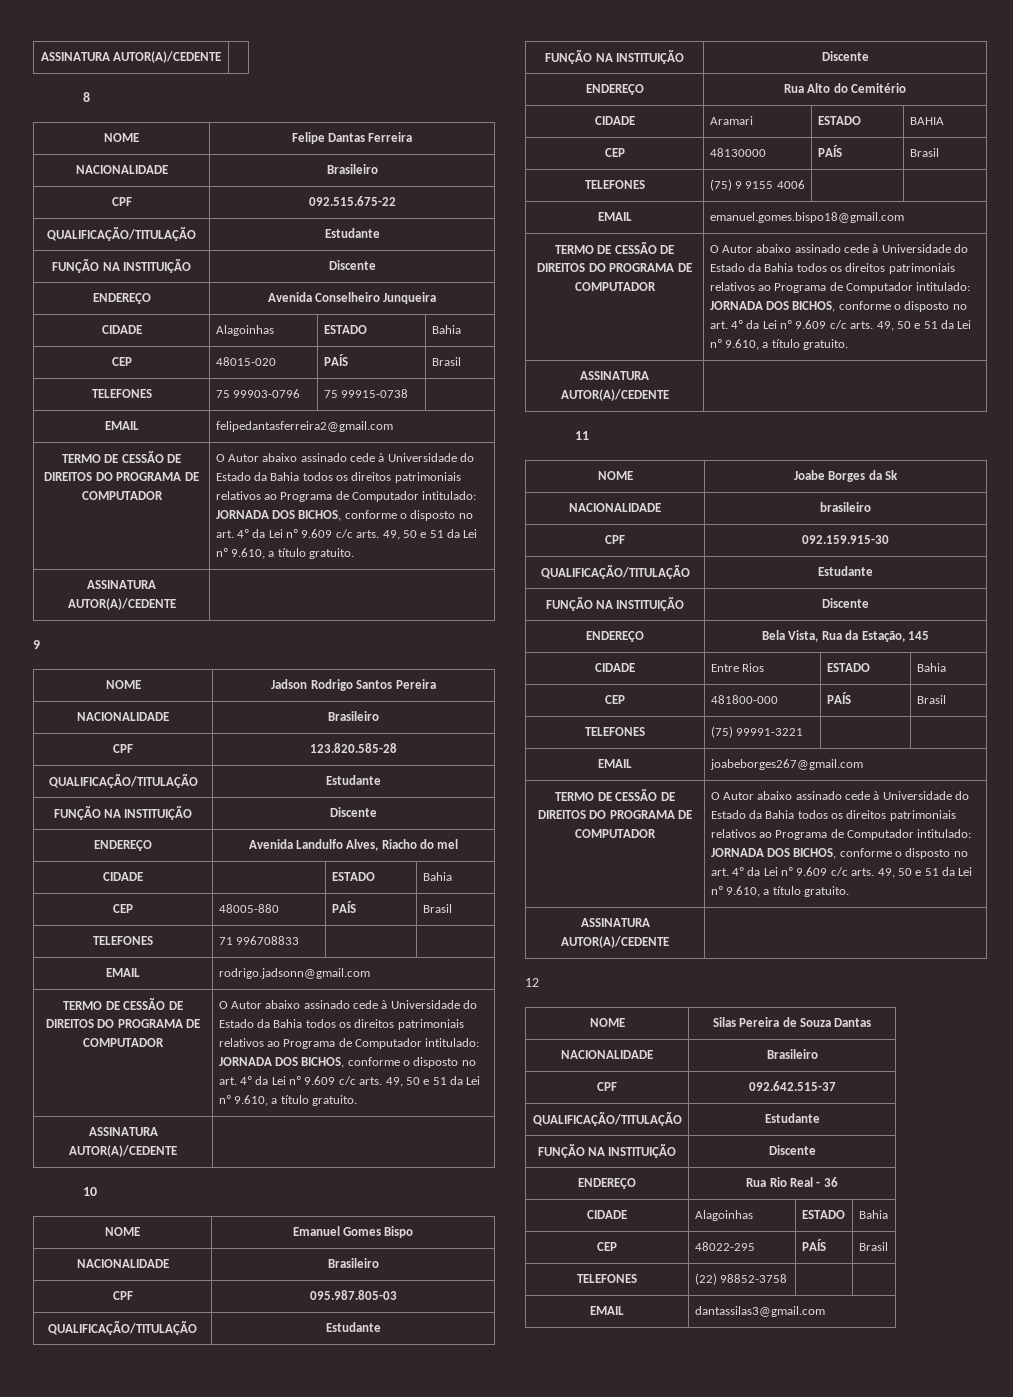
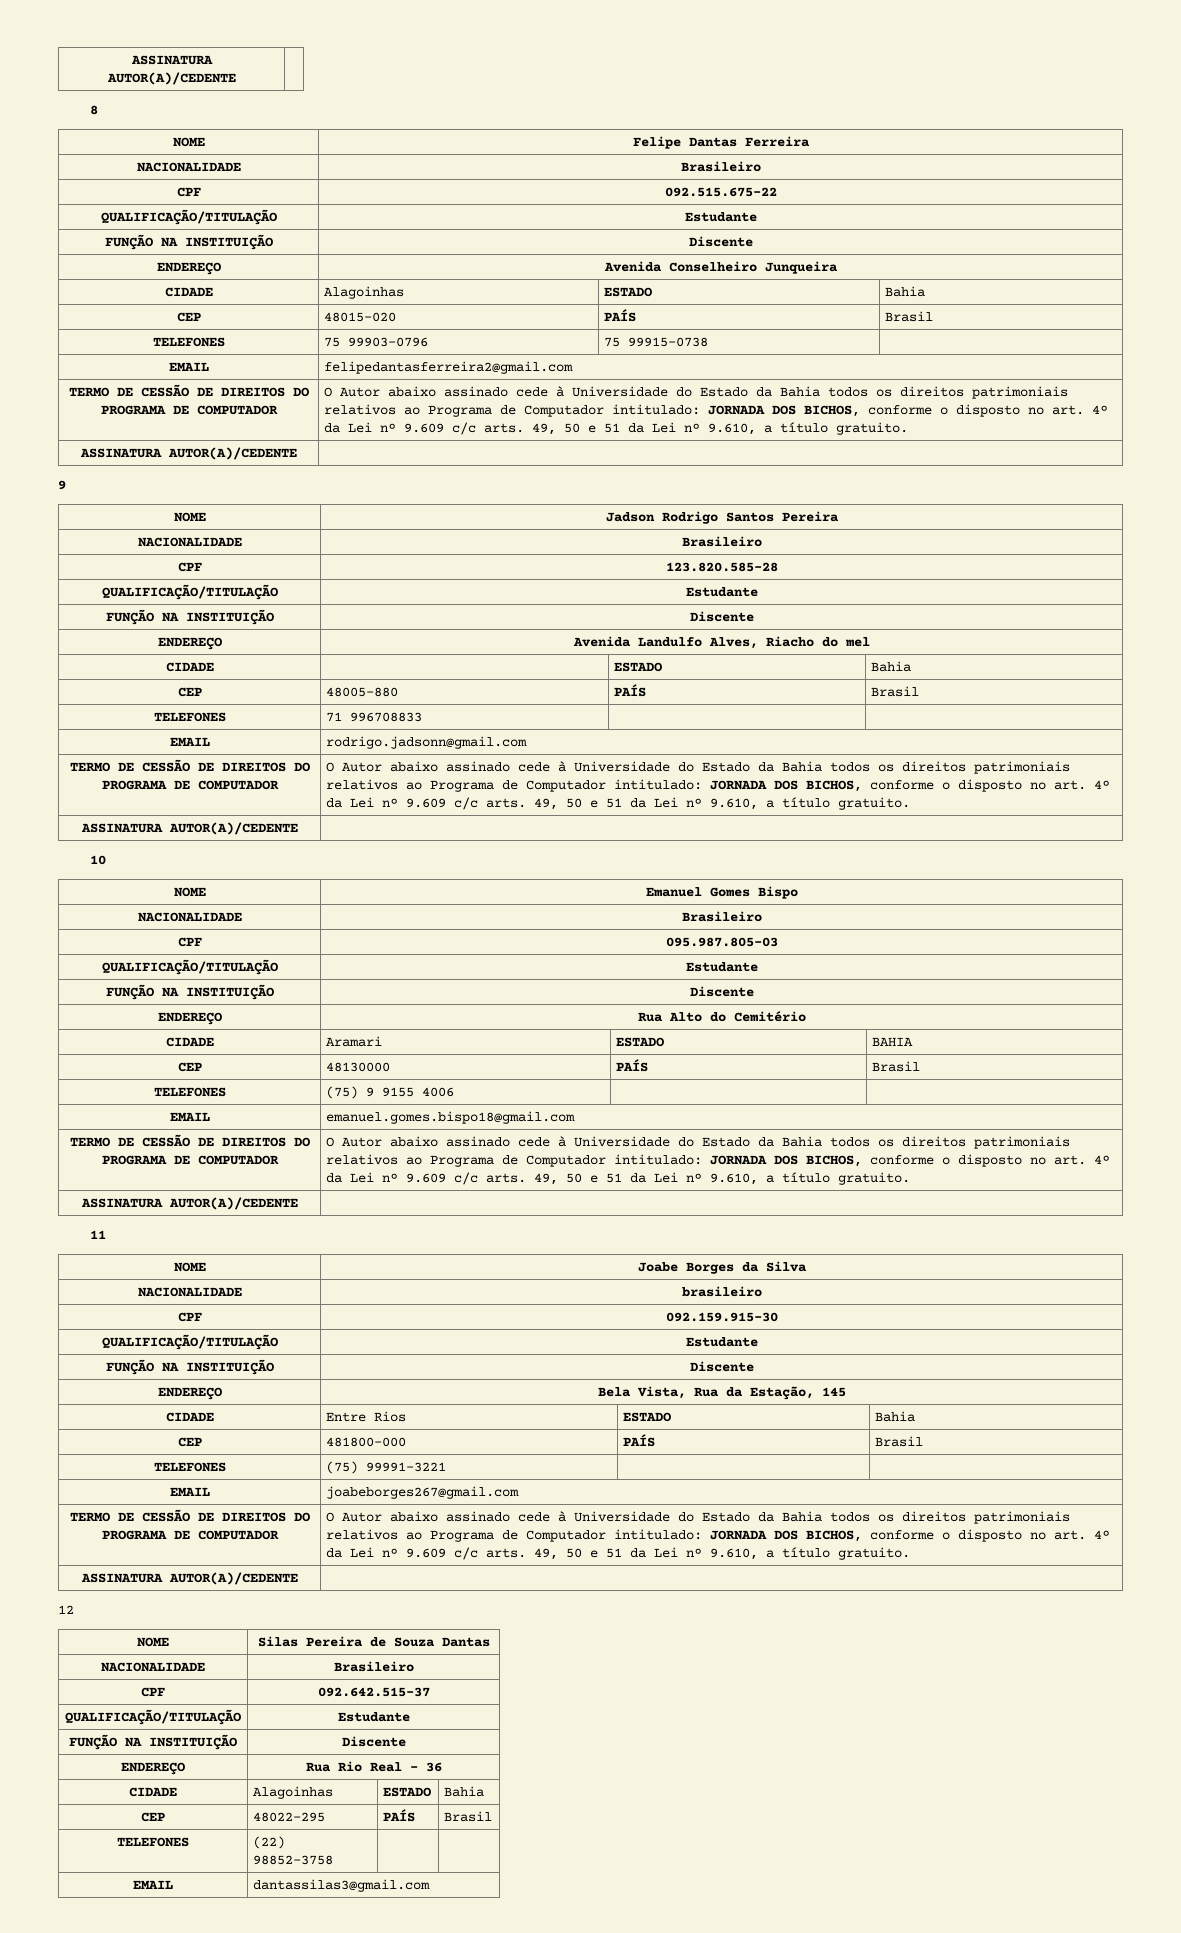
- NOME | Joabe Borges da Sk
+ NOME | Joabe Borges da Silva

